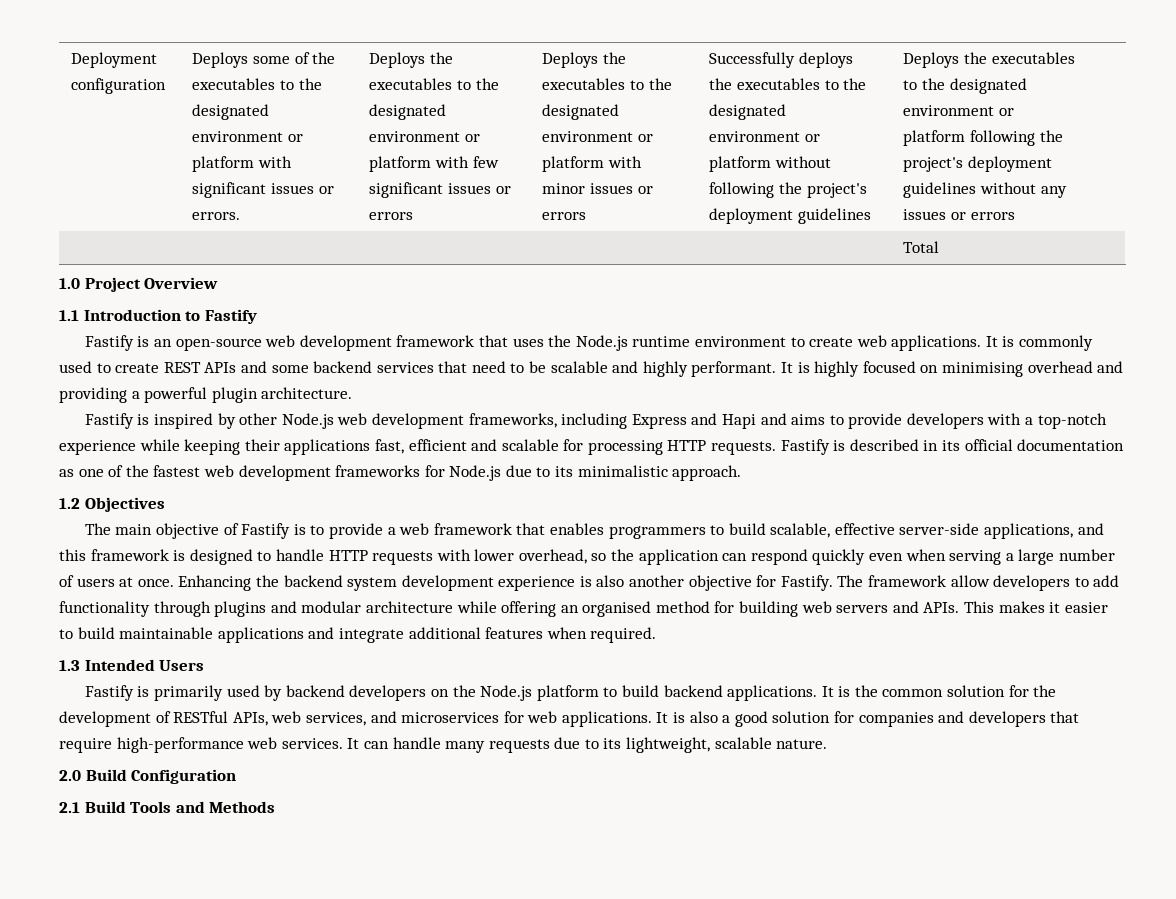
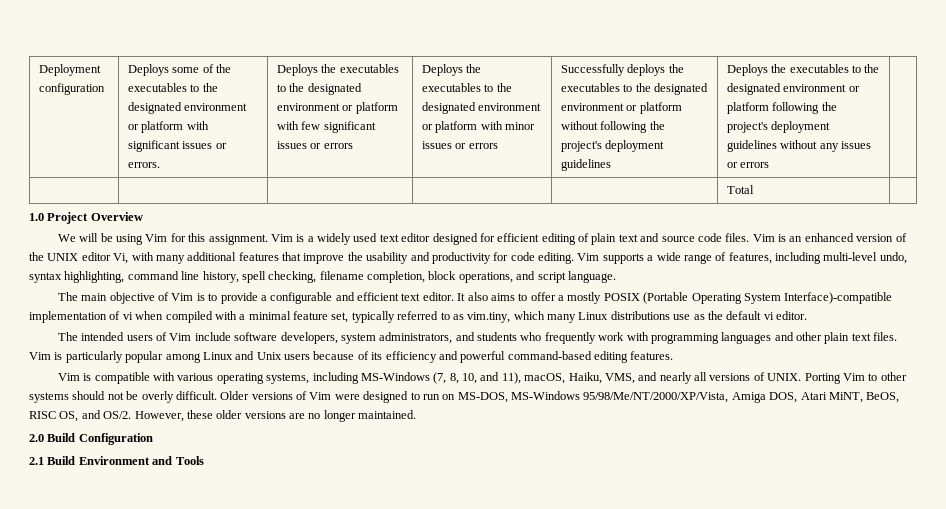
- 1.1 Introduction to Fastify
- Fastify is an open-source web development framework that uses the Node.js runtime environment to create web applications. It is commonly used to create REST APIs and some backend services that need to be scalable and highly performant. It is highly focused on minimising overhead and providing a powerful plugin architecture.
- Fastify is inspired by other Node.js web development frameworks, including Express and Hapi and aims to provide developers with a top-notch experience while keeping their applications fast, efficient and scalable for processing HTTP requests. Fastify is described in its official documentation as one of the fastest web development frameworks for Node.js due to its minimalistic approach.
- 1.2 Objectives
+ We will be using Vim for this assignment. Vim is a widely used text editor designed for efficient editing of plain text and source code files. Vim is an enhanced version of the UNIX editor Vi, with many additional features that improve the usability and productivity for code editing. Vim supports a wide range of features, including multi-level undo, syntax highlighting, command line history, spell checking, filename completion, block operations, and script language.
- The main objective of Fastify is to provide a web framework that enables programmers to build scalable, effective server-side applications, and this framework is designed to handle HTTP requests with lower overhead, so the application can respond quickly even when serving a large number of users at once. Enhancing the backend system development experience is also another objective for Fastify. The framework allow developers to add functionality through plugins and modular architecture while offering an organised method for building web servers and APIs. This makes it easier to build maintainable applications and integrate additional features when required.
- 1.3 Intended Users
- Fastify is primarily used by backend developers on the Node.js platform to build backend applications. It is the common solution for the development of RESTful APIs, web services, and microservices for web applications. It is also a good solution for companies and developers that require high-performance web services. It can handle many requests due to its lightweight, scalable nature.
+ The main objective of Vim is to provide a configurable and efficient text editor. It also aims to offer a mostly POSIX (Portable Operating System Interface)-compatible implementation of vi when compiled with a minimal feature set, typically referred to as vim.tiny, which many Linux distributions use as the default vi editor.
+ The intended users of Vim include software developers, system administrators, and students who frequently work with programming languages and other plain text files. Vim is particularly popular among Linux and Unix users because of its efficiency and powerful command-based editing features.
+ Vim is compatible with various operating systems, including MS-Windows (7, 8, 10, and 11), macOS, Haiku, VMS, and nearly all versions of UNIX. Porting Vim to other systems should not be overly difficult. Older versions of Vim were designed to run on MS-DOS, MS-Windows 95/98/Me/NT/2000/XP/Vista, Amiga DOS, Atari MiNT, BeOS, RISC OS, and OS/2. However, these older versions are no longer maintained.
- 2.1 Build Tools and Methods
+ 2.1 Build Environment and Tools

